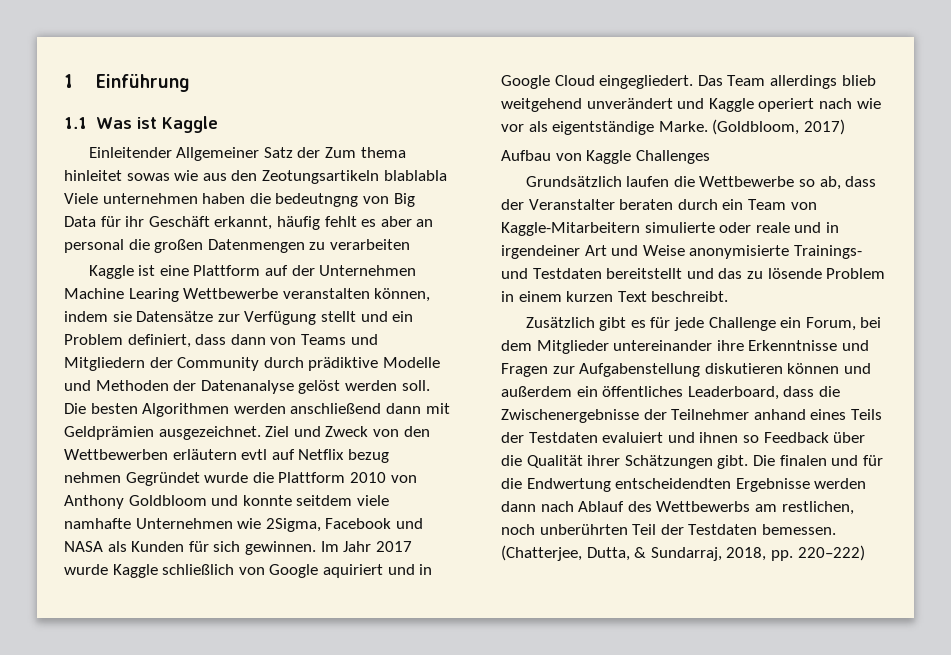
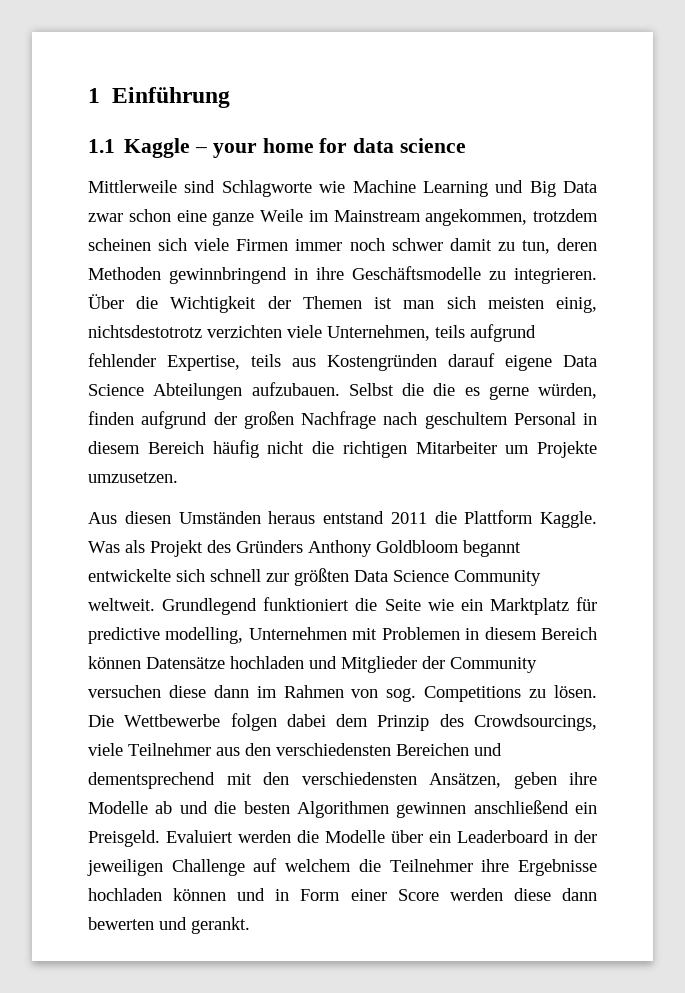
- 1.1 Was ist Kaggle
- Einleitender Allgemeiner Satz der Zum thema hinleitet sowas wie aus den Zeotungsartikeln blablabla Viele unternehmen haben die bedeutngng von Big Data für ihr Geschäft erkannt, häufig fehlt es aber an personal die großen Datenmengen zu verarbeiten
- Kaggle ist eine Plattform auf der Unternehmen Machine Learing Wettbewerbe veranstalten können, indem sie Datensätze zur Verfügung stellt und ein Problem definiert, dass dann von Teams und Mitgliedern der Community durch prädiktive Modelle und Methoden der Datenanalyse gelöst werden soll. Die besten Algorithmen werden anschließend dann mit Geldprämien ausgezeichnet. Ziel und Zweck von den Wettbewerben erläutern evtl auf Netflix bezug nehmen Gegründet wurde die Plattform 2010 von Anthony Goldbloom und konnte seitdem viele namhafte Unternehmen wie 2Sigma, Facebook und NASA als Kunden für sich gewinnen. Im Jahr 2017 wurde Kaggle schließlich von Google aquiriert und in Google Cloud eingegliedert. Das Team allerdings blieb weitgehend unverändert und Kaggle operiert nach wie vor als eigentständige Marke. (Goldbloom, 2017)
- Aufbau von Kaggle Challenges
- Grundsätzlich laufen die Wettbewerbe so ab, dass der Veranstalter beraten durch ein Team von Kaggle-Mitarbeitern simulierte oder reale und in irgendeiner Art und Weise anonymisierte Trainings- und Testdaten bereitstellt und das zu lösende Problem in einem kurzen Text beschreibt.
- Zusätzlich gibt es für jede Challenge ein Forum, bei dem Mitglieder untereinander ihre Erkenntnisse und Fragen zur Aufgabenstellung diskutieren können und außerdem ein öffentliches Leaderboard, dass die Zwischenergebnisse der Teilnehmer anhand eines Teils der Testdaten evaluiert und ihnen so Feedback über die Qualität ihrer Schätzungen gibt. Die finalen und für die Endwertung entscheidendten Ergebnisse werden dann nach Ablauf des Wettbewerbs am restlichen, noch unberührten Teil der Testdaten bemessen. (Chatterjee, Dutta, & Sundarraj, 2018, pp. 220–222)
+ 1.1 Kaggle – your home for data science
+ Mittlerweile sind Schlagworte wie Machine Learning und Big Data zwar schon eine ganze Weile im Mainstream angekommen, trotzdem scheinen sich viele Firmen immer noch schwer damit zu tun, deren Methoden gewinnbringend in ihre Geschäftsmodelle zu integrieren. Über die Wichtigkeit der Themen ist man sich meisten einig, nichtsdestotrotz verzichten viele Unternehmen, teils aufgrund fehlender Expertise, teils aus Kostengründen darauf eigene Data Science Abteilungen aufzubauen. Selbst die die es gerne würden, finden aufgrund der großen Nachfrage nach geschultem Personal in diesem Bereich häufig nicht die richtigen Mitarbeiter um Projekte umzusetzen.
+ Aus diesen Umständen heraus entstand 2011 die Plattform Kaggle. Was als Projekt des Gründers Anthony Goldbloom begannt entwickelte sich schnell zur größten Data Science Community weltweit. Grundlegend funktioniert die Seite wie ein Marktplatz für predictive modelling, Unternehmen mit Problemen in diesem Bereich können Datensätze hochladen und Mitglieder der Community versuchen diese dann im Rahmen von sog. Competitions zu lösen. Die Wettbewerbe folgen dabei dem Prinzip des Crowdsourcings, viele Teilnehmer aus den verschiedensten Bereichen und dementsprechend mit den verschiedensten Ansätzen, geben ihre Modelle ab und die besten Algorithmen gewinnen anschließend ein Preisgeld. Evaluiert werden die Modelle über ein Leaderboard in der jeweiligen Challenge auf welchem die Teilnehmer ihre Ergebnisse hochladen können und in Form einer Score werden diese dann bewerten und gerankt.

